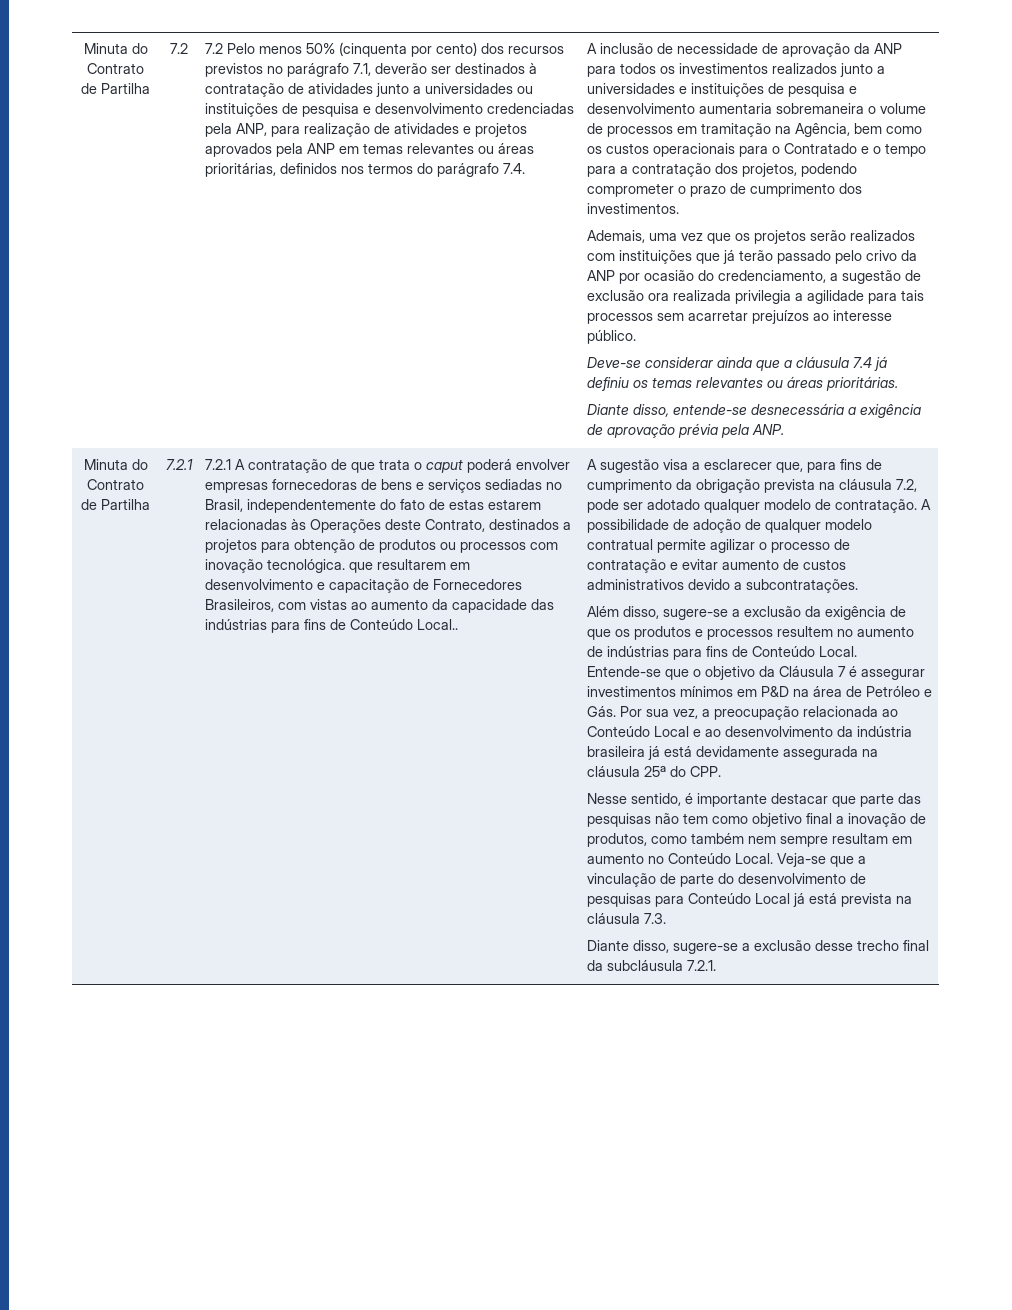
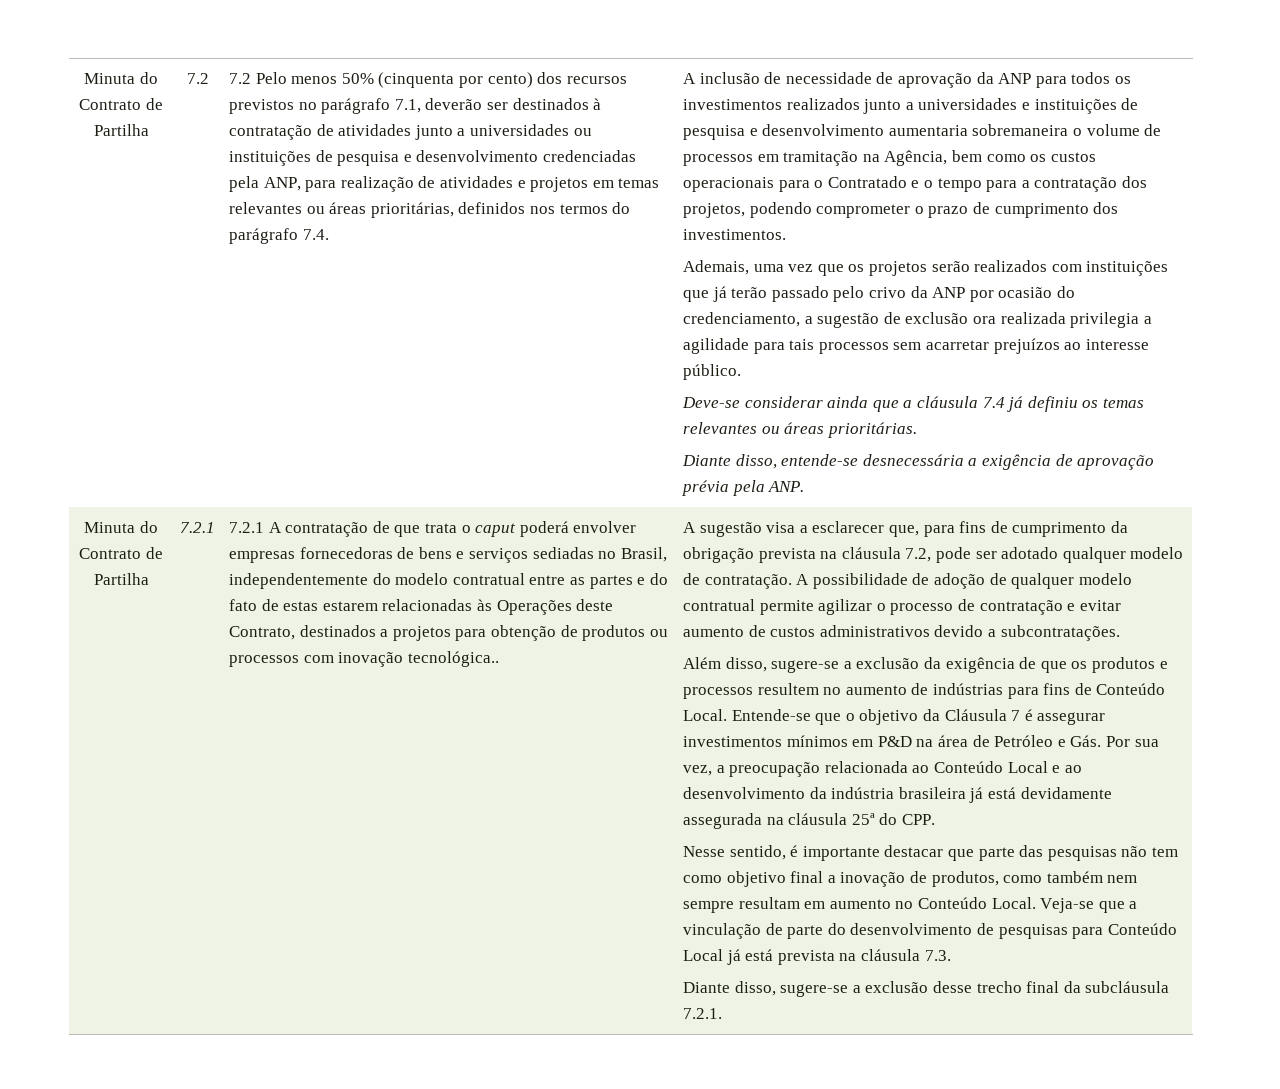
- 7.2 Pelo menos 50% (cinquenta por cento) dos recursos previstos no parágrafo 7.1, deverão ser destinados à contratação de atividades junto a universidades ou instituições de pesquisa e desenvolvimento credenciadas pela ANP, para realização de atividades e projetos aprovados pela ANP em temas relevantes ou áreas prioritárias, definidos nos termos do parágrafo 7.4.
+ 7.2 Pelo menos 50% (cinquenta por cento) dos recursos previstos no parágrafo 7.1, deverão ser destinados à contratação de atividades junto a universidades ou instituições de pesquisa e desenvolvimento credenciadas pela ANP, para realização de atividades e projetos em temas relevantes ou áreas prioritárias, definidos nos termos do parágrafo 7.4.
- 7.2.1 A contratação de que trata o caput poderá envolver empresas fornecedoras de bens e serviços sediadas no Brasil, independentemente do fato de estas estarem relacionadas às Operações deste Contrato, destinados a projetos para obtenção de produtos ou processos com inovação tecnológica. que resultarem em desenvolvimento e capacitação de Fornecedores Brasileiros, com vistas ao aumento da capacidade das indústrias para fins de Conteúdo Local..
+ 7.2.1 A contratação de que trata o caput poderá envolver empresas fornecedoras de bens e serviços sediadas no Brasil, independentemente do modelo contratual entre as partes e do fato de estas estarem relacionadas às Operações deste Contrato, destinados a projetos para obtenção de produtos ou processos com inovação tecnológica..

